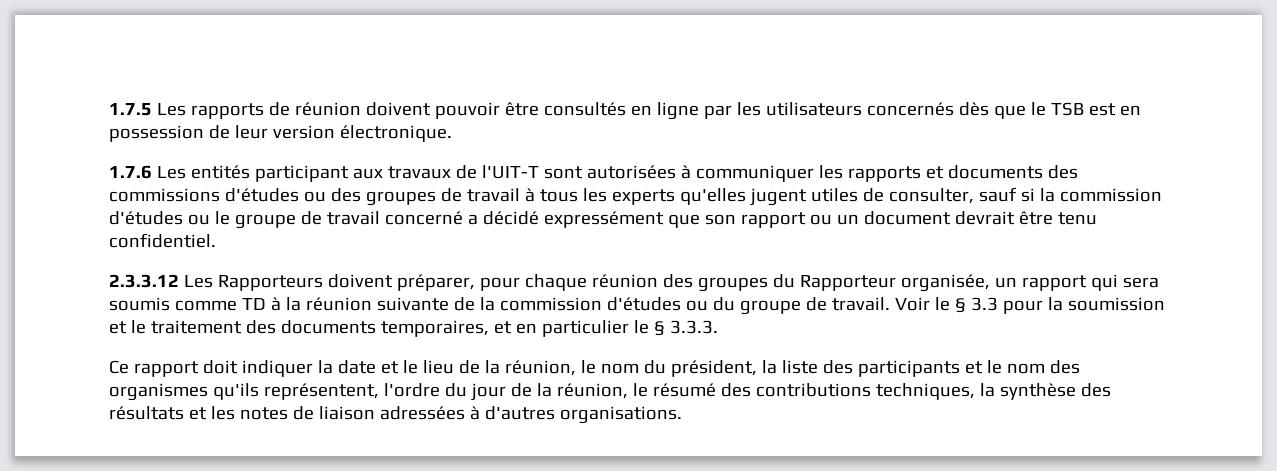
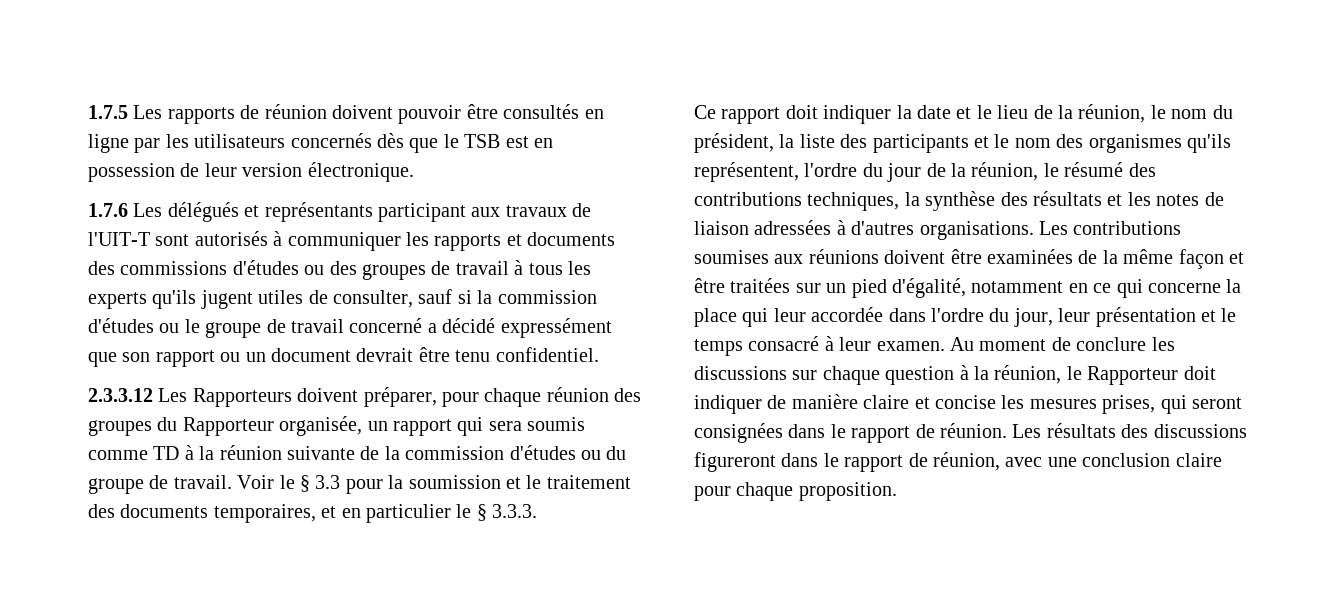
- 1.7.6 Les entités participant aux travaux de l'UIT-T sont autorisées à communiquer les rapports et documents des commissions d'études ou des groupes de travail à tous les experts qu'elles jugent utiles de consulter, sauf si la commission d'études ou le groupe de travail concerné a décidé expressément que son rapport ou un document devrait être tenu confidentiel.
+ 1.7.6 Les délégués et représentants participant aux travaux de l'UIT-T sont autorisés à communiquer les rapports et documents des commissions d'études ou des groupes de travail à tous les experts qu'ils jugent utiles de consulter, sauf si la commission d'études ou le groupe de travail concerné a décidé expressément que son rapport ou un document devrait être tenu confidentiel.
+ Les contributions soumises aux réunions doivent être examinées de la même façon et être traitées sur un pied d'égalité, notamment en ce qui concerne la place qui leur accordée dans l'ordre du jour, leur présentation et le temps consacré à leur examen. Au moment de conclure les discussions sur chaque question à la réunion, le Rapporteur doit indiquer de manière claire et concise les mesures prises, qui seront consignées dans le rapport de réunion. Les résultats des discussions figureront dans le rapport de réunion, avec une conclusion claire pour chaque proposition.

